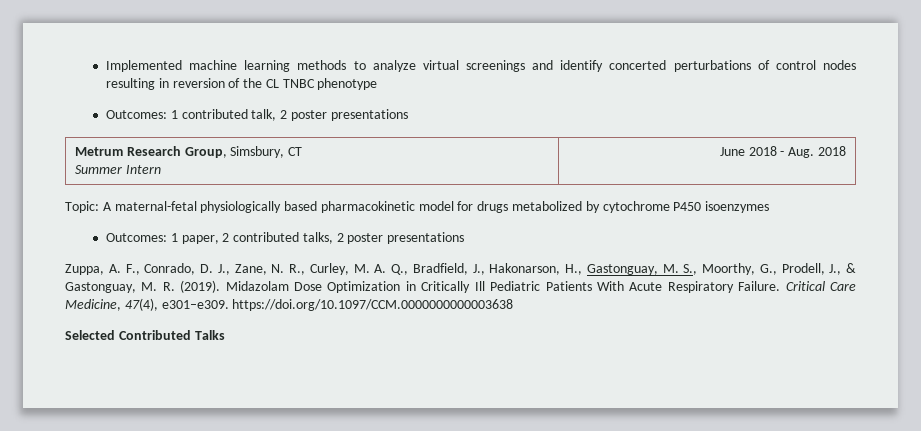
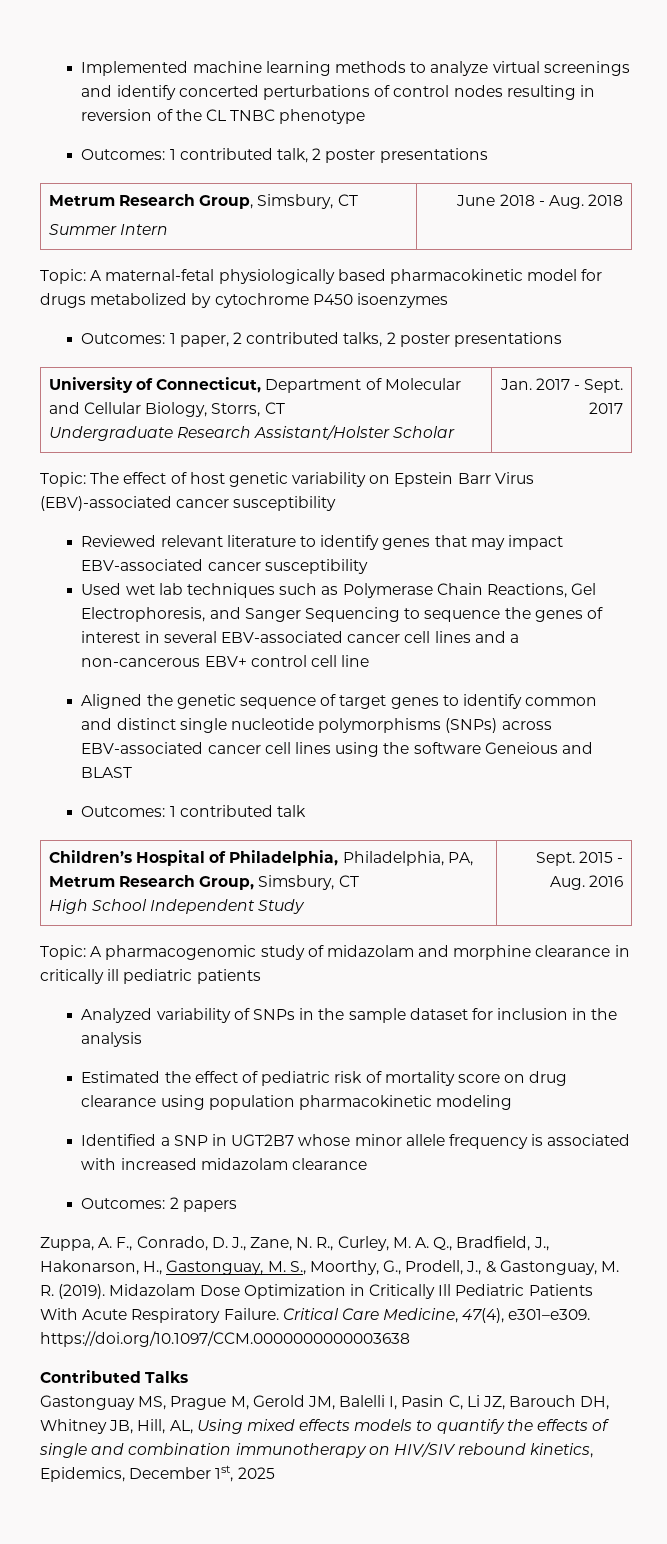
+ University of Connecticut, Department of Molecular and Cellular Biology, Storrs, CT
+ Undergraduate Research Assistant/Holster Scholar | Jan. 2017 - Sept. 2017
+ Topic: The effect of host genetic variability on Epstein Barr Virus (EBV)-associated cancer susceptibility
+ Reviewed relevant literature to identify genes that may impact EBV-associated cancer susceptibility
+ Used wet lab techniques such as Polymerase Chain Reactions, Gel Electrophoresis, and Sanger Sequencing to sequence the genes of interest in several EBV-associated cancer cell lines and a non-cancerous EBV+ control cell line
+ Aligned the genetic sequence of target genes to identify common and distinct single nucleotide polymorphisms (SNPs) across EBV-associated cancer cell lines using the software Geneious and BLAST
+ Outcomes: 1 contributed talk
+ Children’s Hospital of Philadelphia, Philadelphia, PA, Metrum Research Group, Simsbury, CT
+ High School Independent Study | Sept. 2015 - Aug. 2016
+ Topic: A pharmacogenomic study of midazolam and morphine clearance in critically ill pediatric patients
+ Analyzed variability of SNPs in the sample dataset for inclusion in the analysis
+ Estimated the effect of pediatric risk of mortality score on drug clearance using population pharmacokinetic modeling
+ Identified a SNP in UGT2B7 whose minor allele frequency is associated with increased midazolam clearance
+ Outcomes: 2 papers
- Selected Contributed Talks
+ Contributed Talks
+ Gastonguay MS, Prague M, Gerold JM, Balelli I, Pasin C, Li JZ, Barouch DH, Whitney JB, Hill, AL, Using mixed effects models to quantify the effects of single and combination immunotherapy on HIV/SIV rebound kinetics, Epidemics, December 1st, 2025

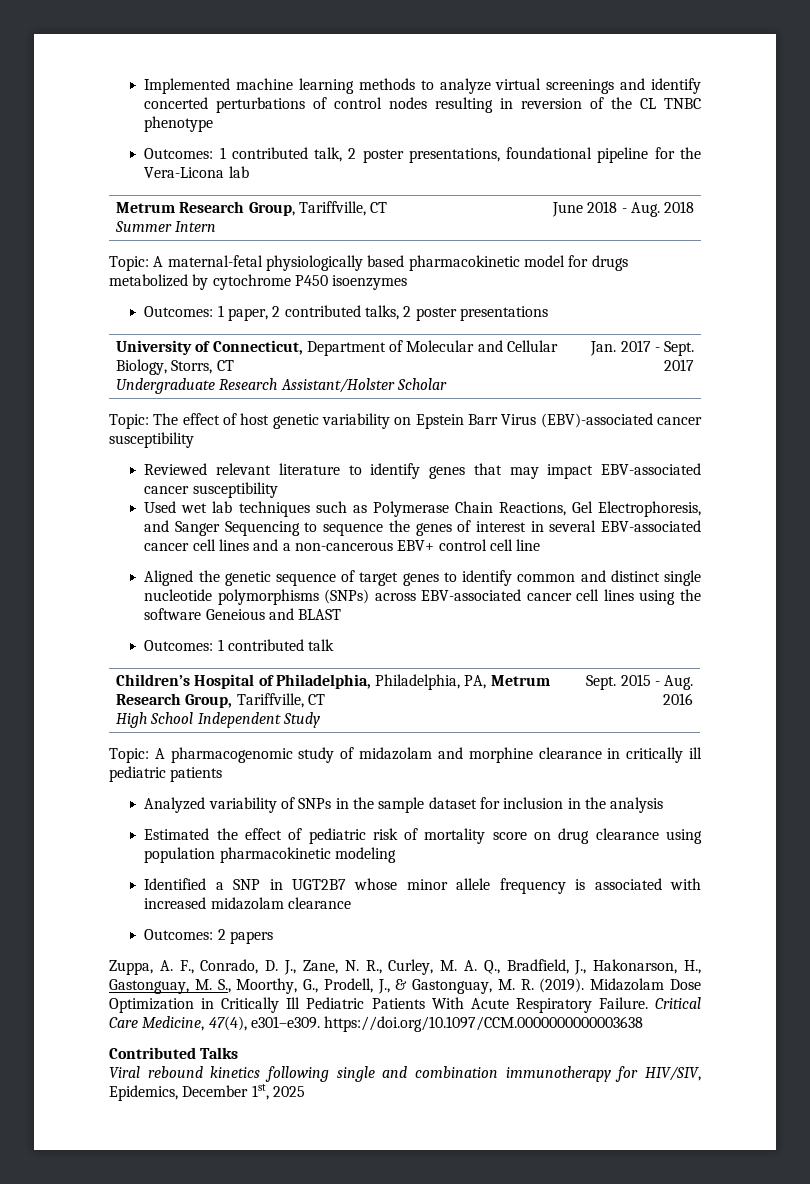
- Outcomes: 1 contributed talk, 2 poster presentations
- Metrum Research Group, Simsbury, CT
+ Outcomes: 1 contributed talk, 2 poster presentations, foundational pipeline for the Vera-Licona lab
+ Metrum Research Group, Tariffville, CT
- Children’s Hospital of Philadelphia, Philadelphia, PA, Metrum Research Group, Simsbury, CT
+ Children’s Hospital of Philadelphia, Philadelphia, PA, Metrum Research Group, Tariffville, CT
- Gastonguay MS, Prague M, Gerold JM, Balelli I, Pasin C, Li JZ, Barouch DH, Whitney JB, Hill, AL, Using mixed effects models to quantify the effects of single and combination immunotherapy on HIV/SIV rebound kinetics, Epidemics, December 1st, 2025
+ Viral rebound kinetics following single and combination immunotherapy for HIV/SIV, Epidemics, December 1st, 2025

